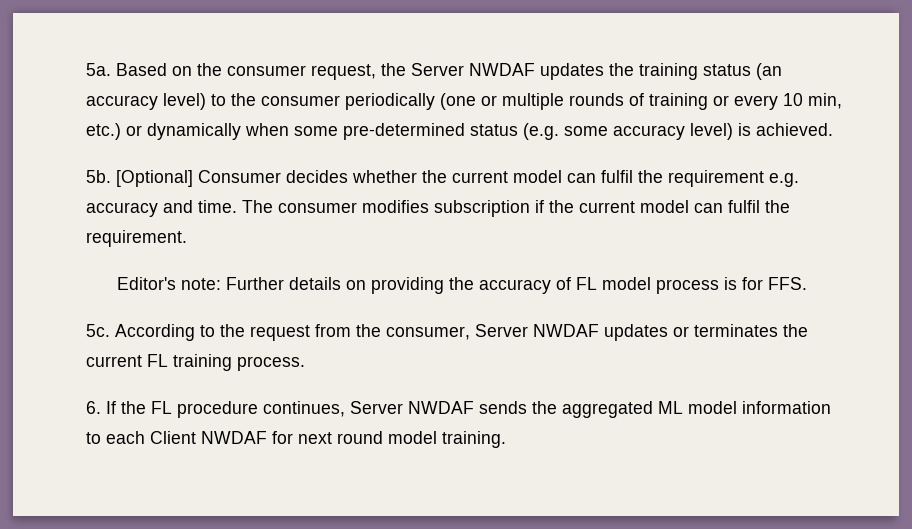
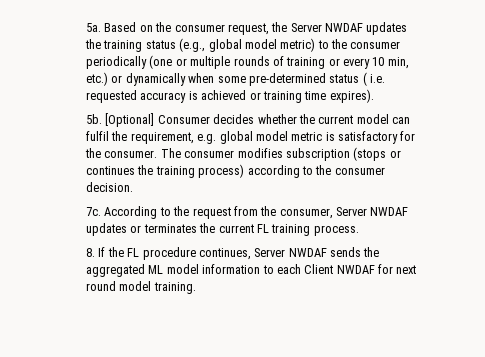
- Based on the consumer request, the Server NWDAF updates the training status (an accuracy level) to the consumer periodically (one or multiple rounds of training or every 10 min, etc.) or dynamically when some pre-determined status (e.g. some accuracy level) is achieved.
+ Based on the consumer request, the Server NWDAF updates the training status (e.g., global model metric) to the consumer periodically (one or multiple rounds of training or every 10 min, etc.) or dynamically when some pre-determined status ( i.e. requested accuracy is achieved or training time expires).
- [Optional] Consumer decides whether the current model can fulfil the requirement e.g. accuracy and time. The consumer modifies subscription if the current model can fulfil the requirement.
- Editor's note: Further details on providing the accuracy of FL model process is for FFS.
- 5c.
+ [Optional] Consumer decides whether the current model can fulfil the requirement, e.g. global model metric is satisfactory for the consumer. The consumer modifies subscription (stops or continues the training process) according to the consumer decision.
+ 7c.
- 6. If the FL procedure continues, Server NWDAF sends the aggregated ML model information to each Client NWDAF for next round model training.
+ 8. If the FL procedure continues, Server NWDAF sends the aggregated ML model information to each Client NWDAF for next round model training.

